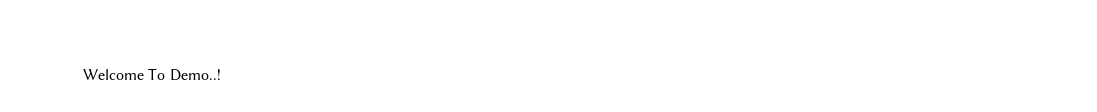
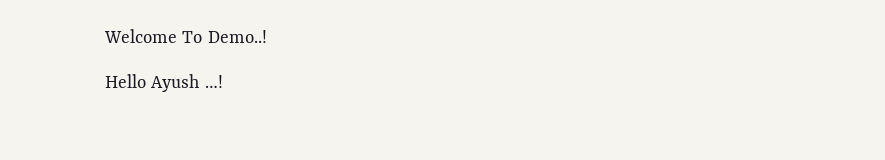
+ Hello Ayush …!

